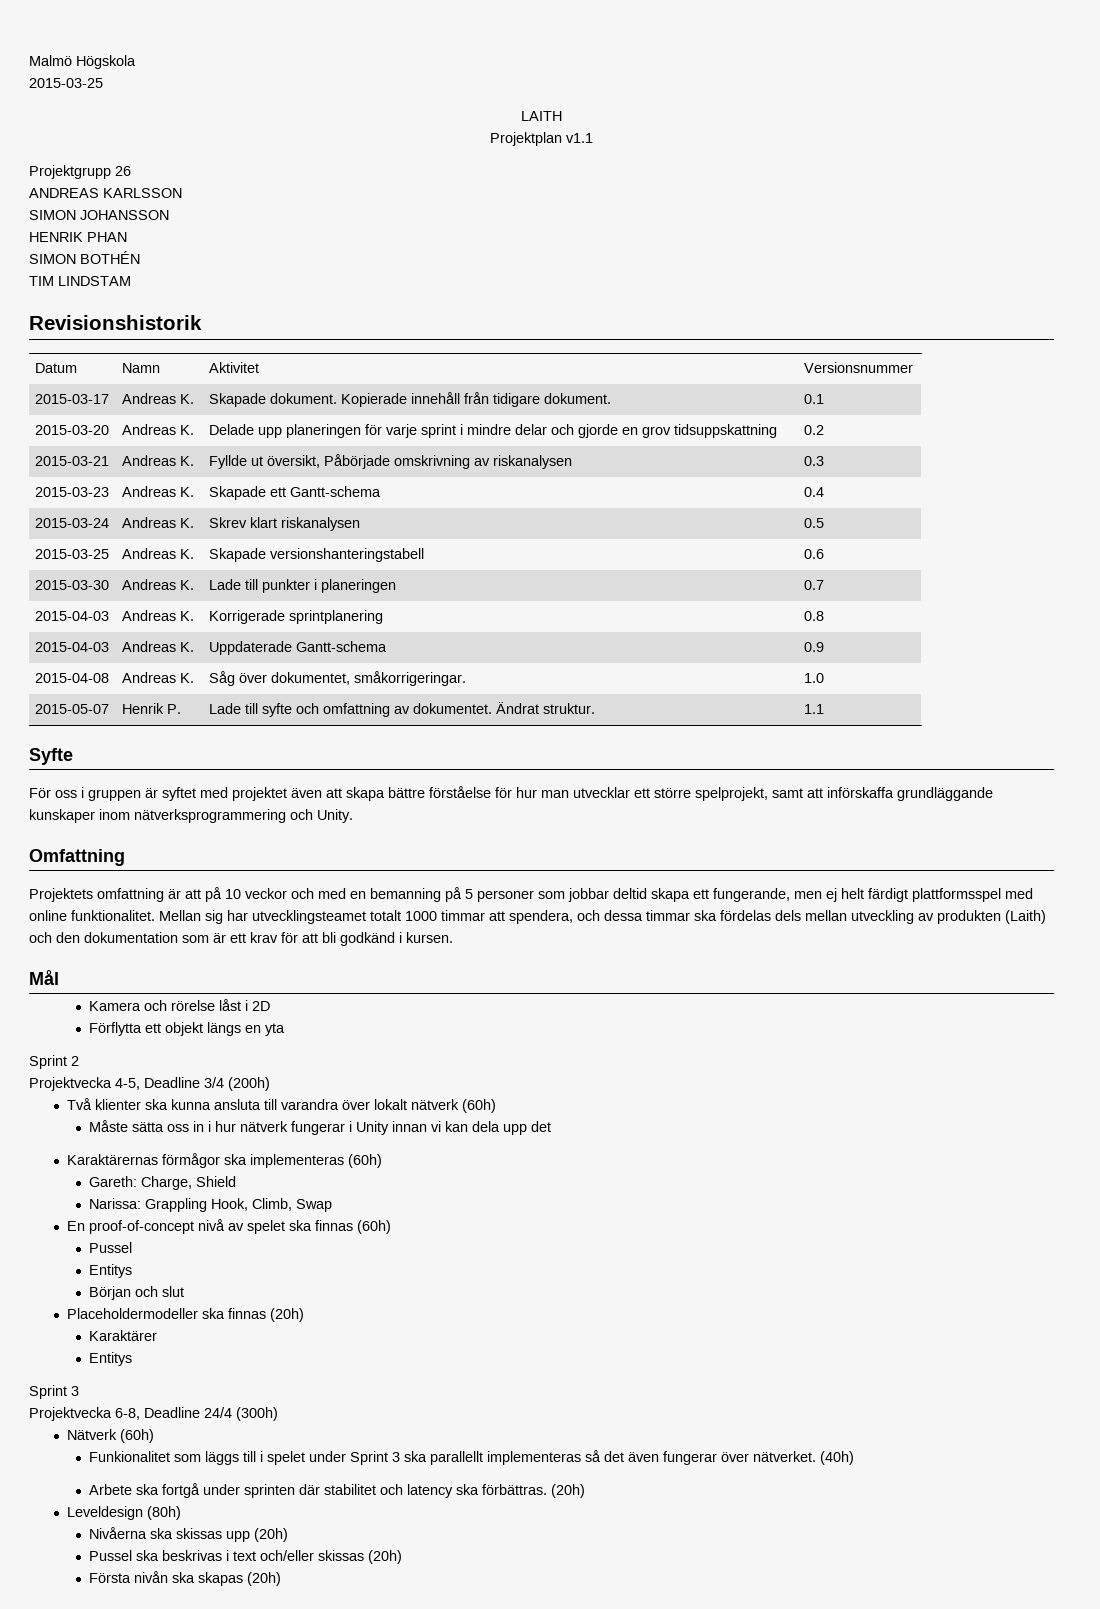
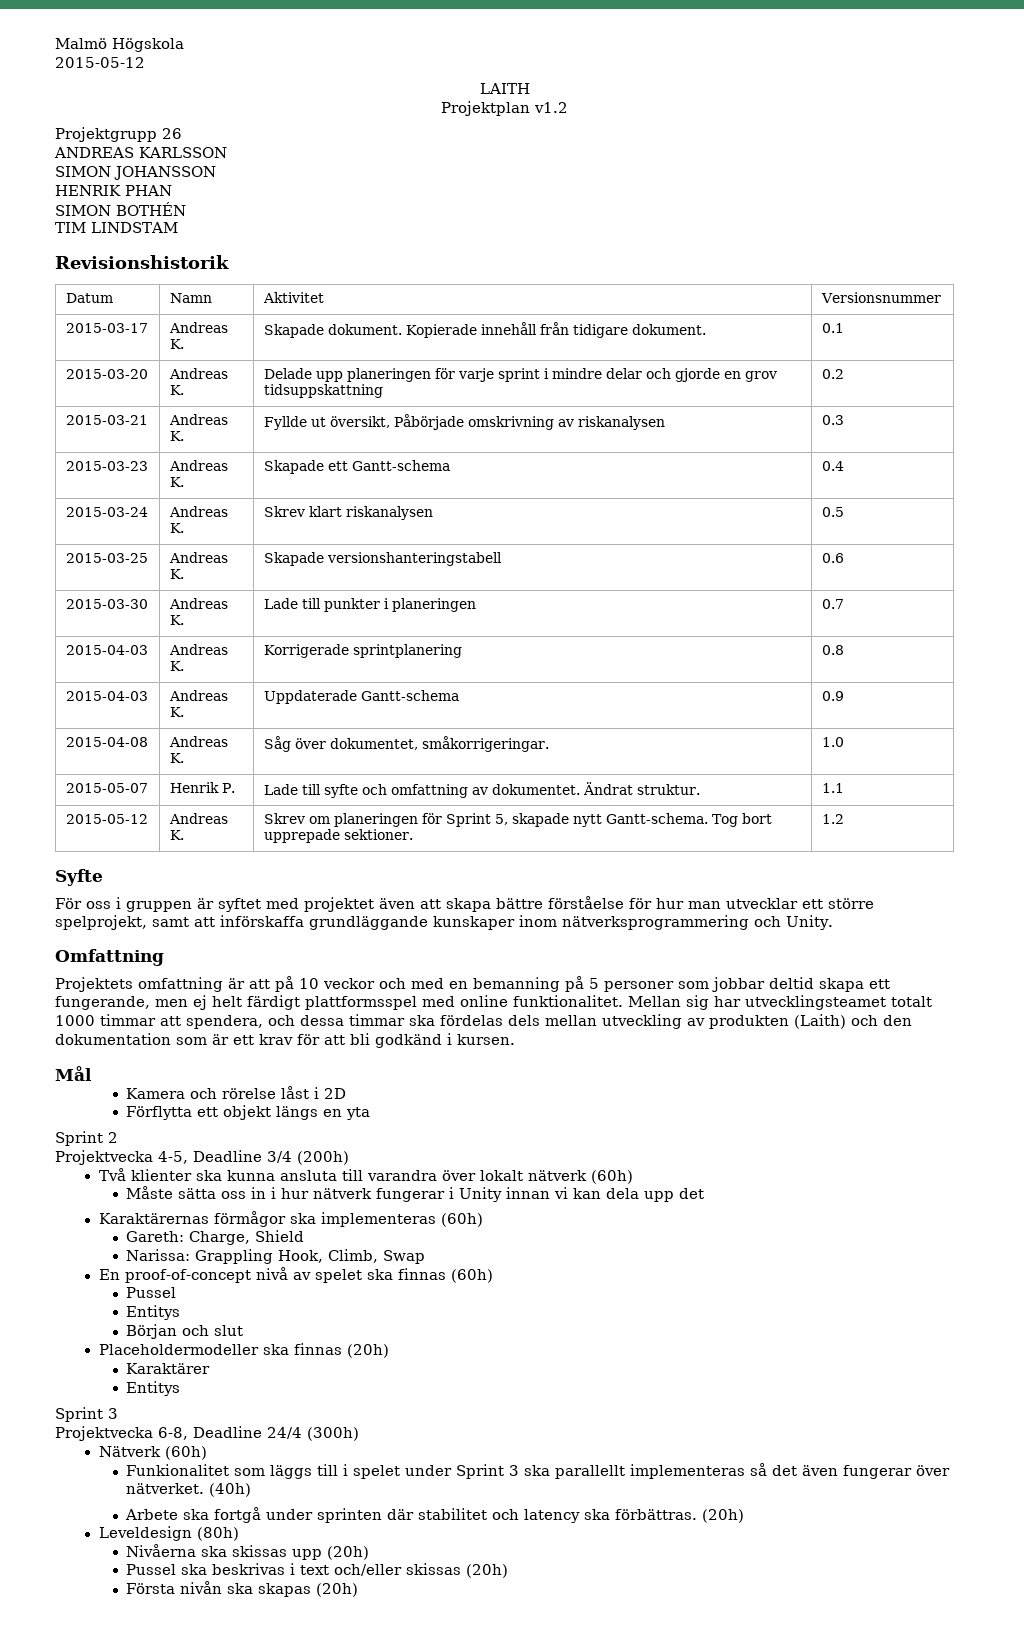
  Malmö Högskola
- 2015-03-25
+ 2015-05-12
- Projektplan v1.1
+ Projektplan v1.2
+ 2015-05-12 | Andreas K. | Skrev om planeringen för Sprint 5, skapade nytt Gantt-schema. Tog bort upprepade sektioner. | 1.2

